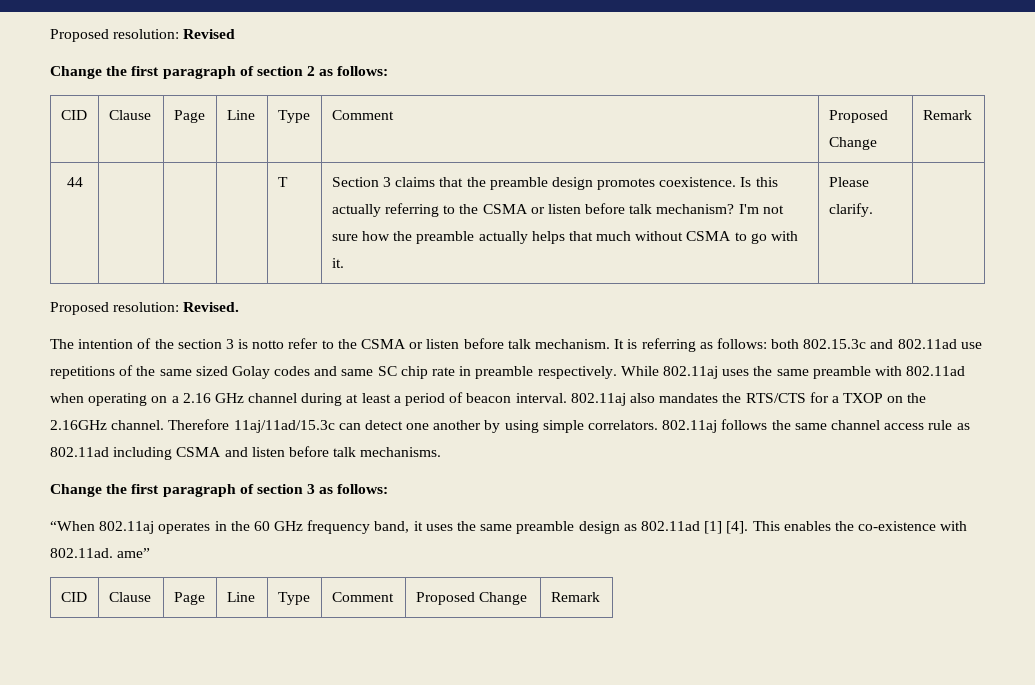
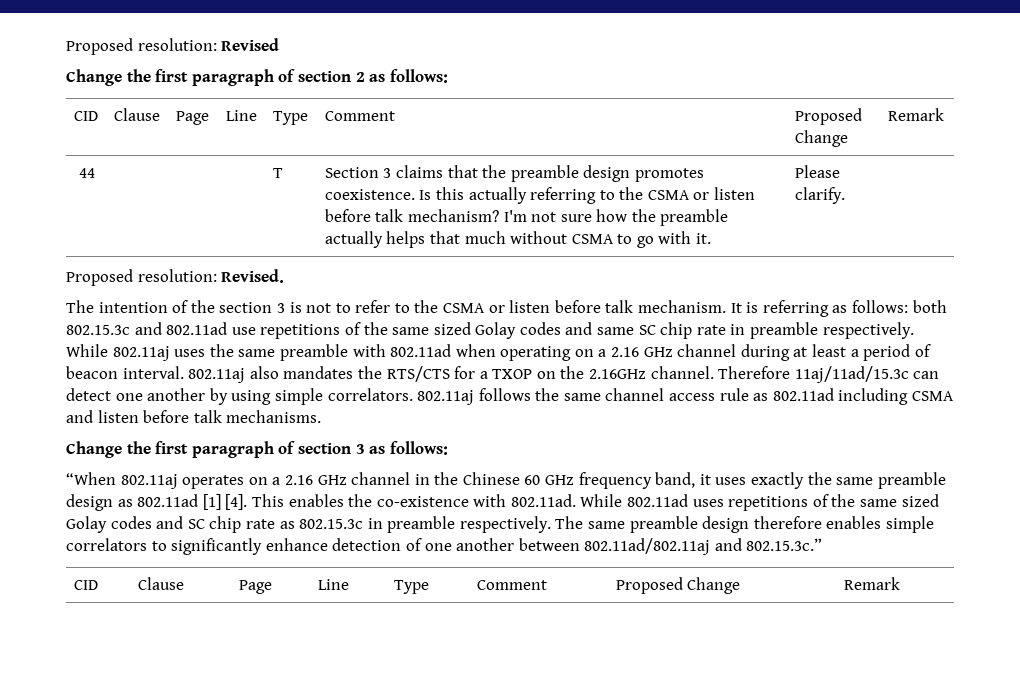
- The intention of the section 3 is notto refer to the CSMA or listen before talk mechanism.
+ The intention of the section 3 is not to refer to the CSMA or listen before talk mechanism.
- “When 802.11aj operates in the 60 GHz frequency band, it uses the same preamble design as 802.11ad [1] [4].
+ “When 802.11aj operates on a 2.16 GHz channel in the Chinese 60 GHz frequency band, it uses exactly the same preamble design as 802.11ad [1] [4].
- This enables the co-existence with 802.11ad. ame”
+ This enables the co-existence with 802.11ad. While 802.11ad uses repetitions of the same sized Golay codes and SC chip rate as 802.15.3c in preamble respectively. The same preamble design therefore enables simple correlators to significantly enhance detection of one another between 802.11ad/802.11aj and 802.15.3c.”

